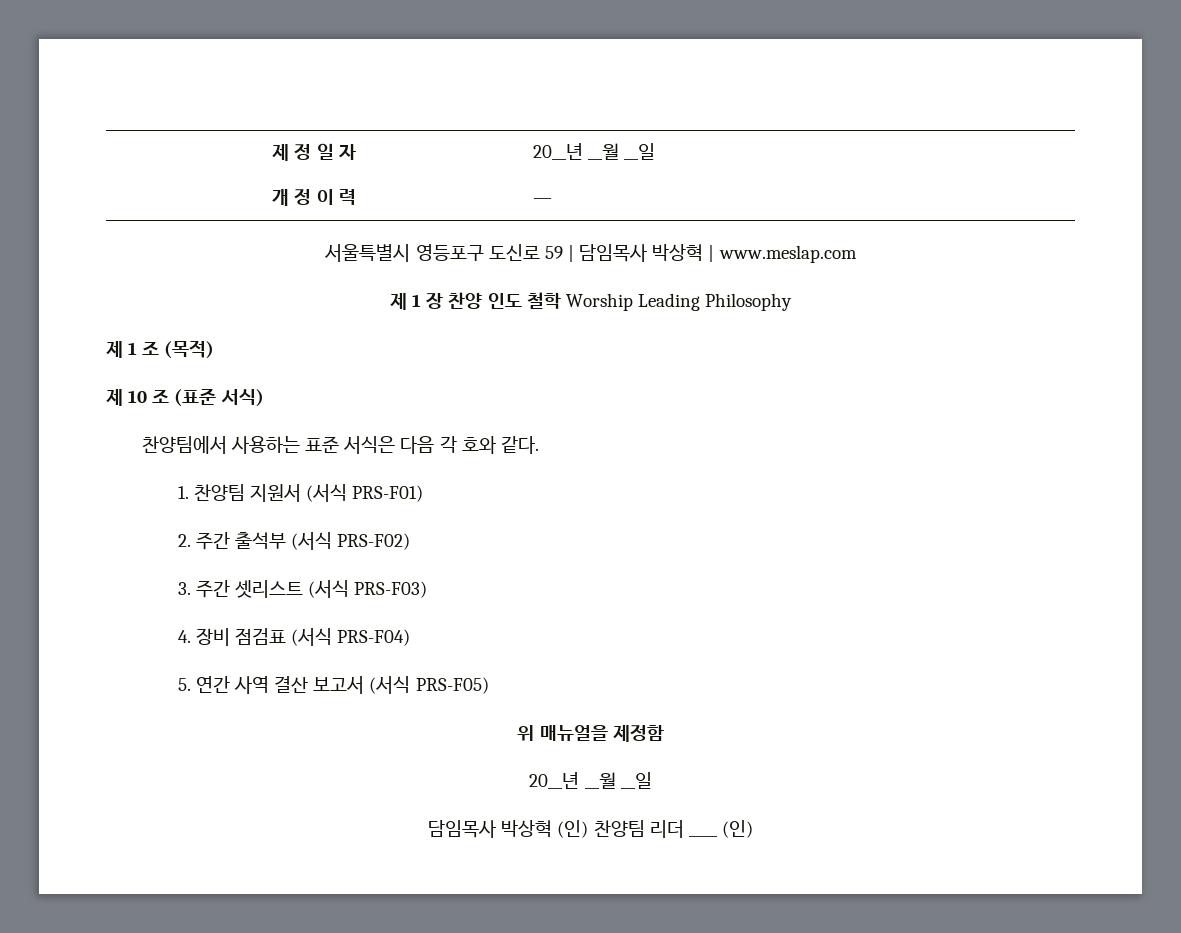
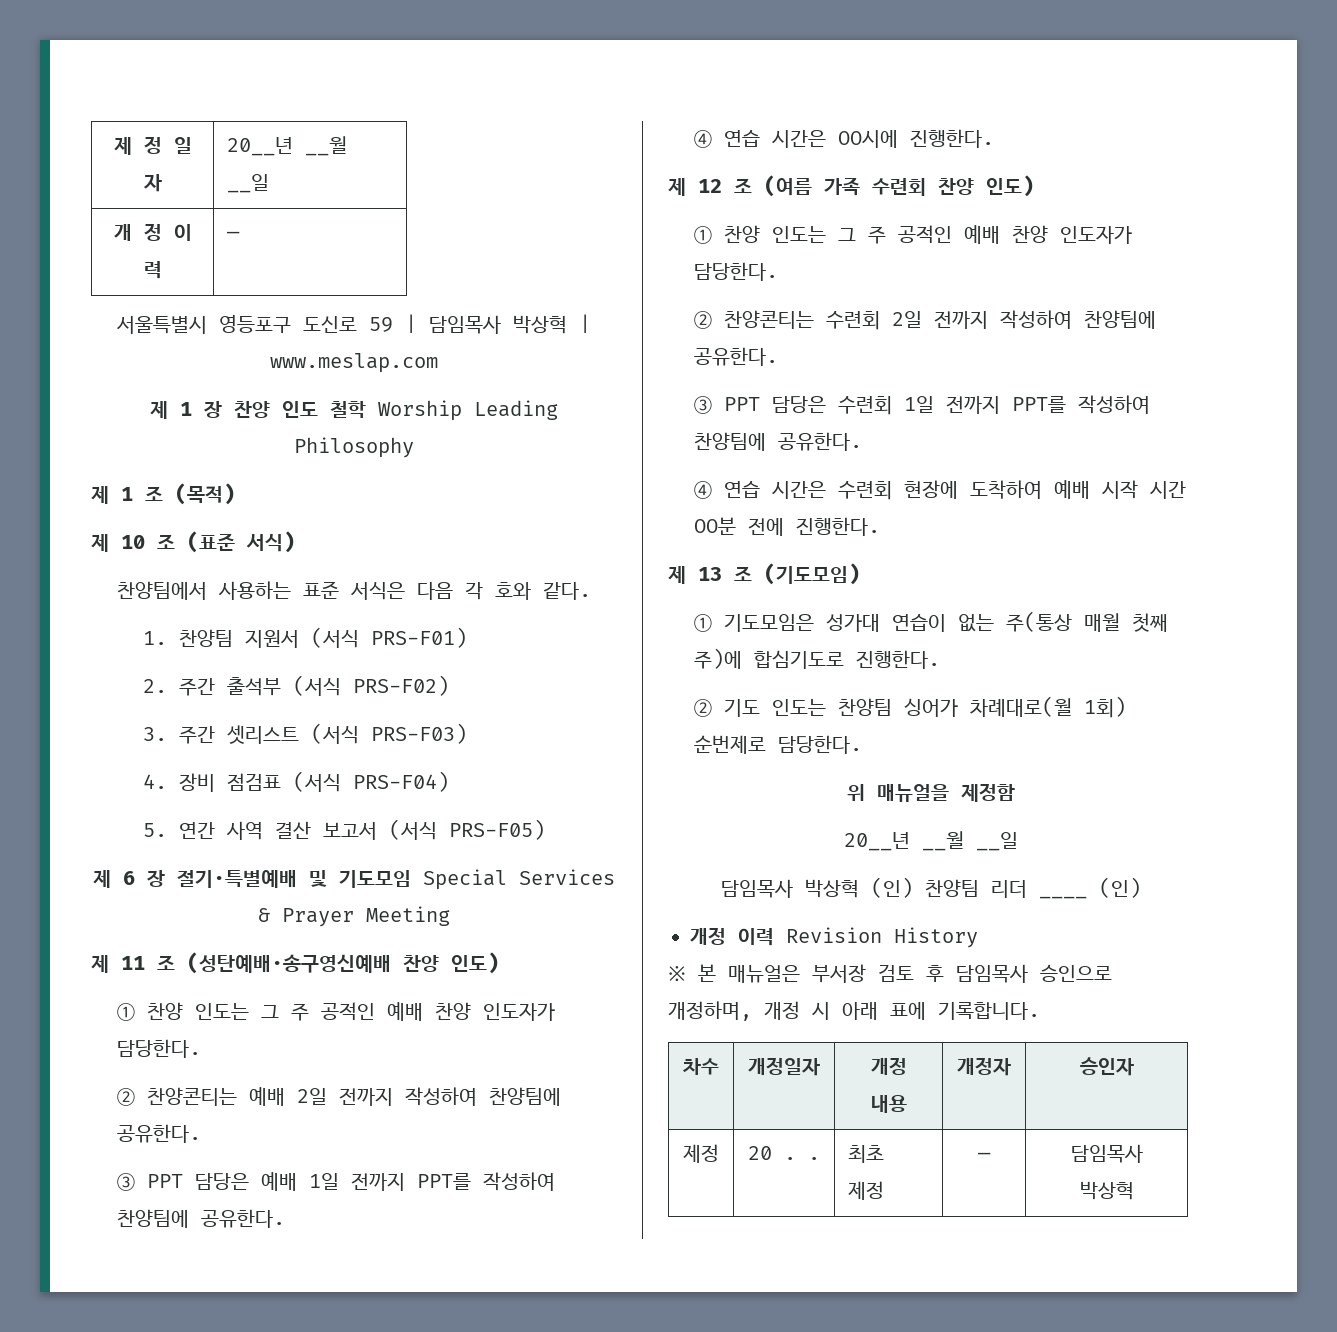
+ 제 6 장 절기·특별예배 및 기도모임 Special Services & Prayer Meeting
+ 제 11 조 (성탄예배·송구영신예배 찬양 인도)
+ ① 찬양 인도는 그 주 공적인 예배 찬양 인도자가 담당한다.
+ ② 찬양콘티는 예배 2일 전까지 작성하여 찬양팀에 공유한다.
+ ③ PPT 담당은 예배 1일 전까지 PPT를 작성하여 찬양팀에 공유한다.
+ ④ 연습 시간은 OO시에 진행한다.
+ 제 12 조 (여름 가족 수련회 찬양 인도)
+ ① 찬양 인도는 그 주 공적인 예배 찬양 인도자가 담당한다.
+ ② 찬양콘티는 수련회 2일 전까지 작성하여 찬양팀에 공유한다.
+ ③ PPT 담당은 수련회 1일 전까지 PPT를 작성하여 찬양팀에 공유한다.
+ ④ 연습 시간은 수련회 현장에 도착하여 예배 시작 시간 OO분 전에 진행한다.
+ 제 13 조 (기도모임)
+ ① 기도모임은 성가대 연습이 없는 주(통상 매월 첫째 주)에 합심기도로 진행한다.
+ ② 기도 인도는 찬양팀 싱어가 차례대로(월 1회) 순번제로 담당한다.
+ 개정 이력 Revision History
+ ※ 본 매뉴얼은 부서장 검토 후 담임목사 승인으로 개정하며, 개정 시 아래 표에 기록합니다.
+ 차수 | 개정일자 | 개정 내용 | 개정자 | 승인자
+ 제정 | 20 . . | 최초 제정 | — | 담임목사 박상혁

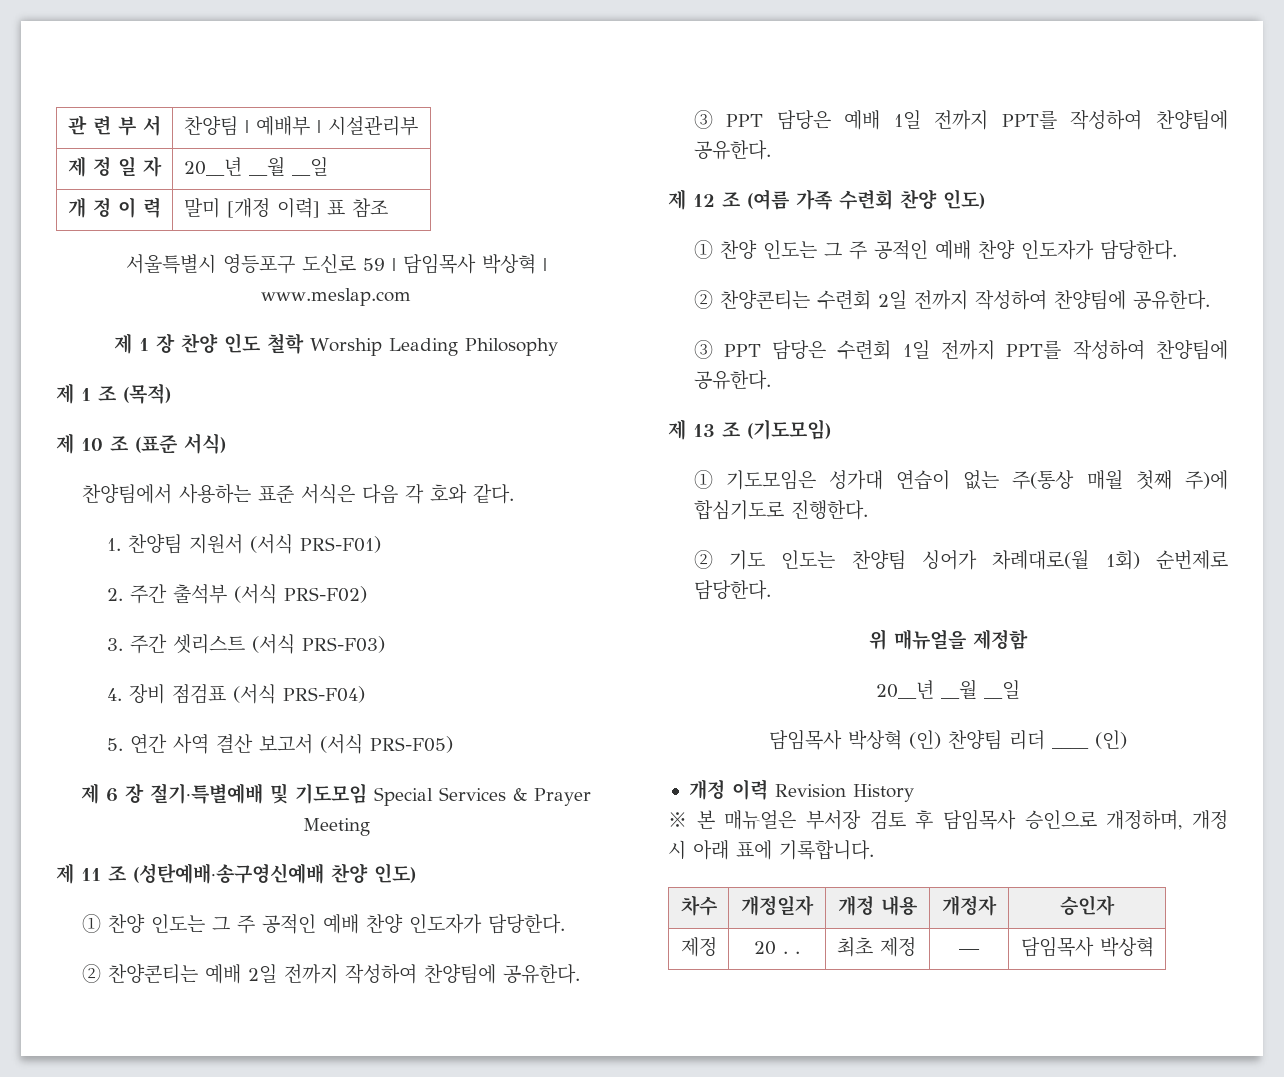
+ 관 련 부 서 | 찬양팀 | 예배부 | 시설관리부
- 개 정 이 력 | —
+ 개 정 이 력 | 말미 [개정 이력] 표 참조
- ④ 연습 시간은 OO시에 진행한다.
- ④ 연습 시간은 수련회 현장에 도착하여 예배 시작 시간 OO분 전에 진행한다.

